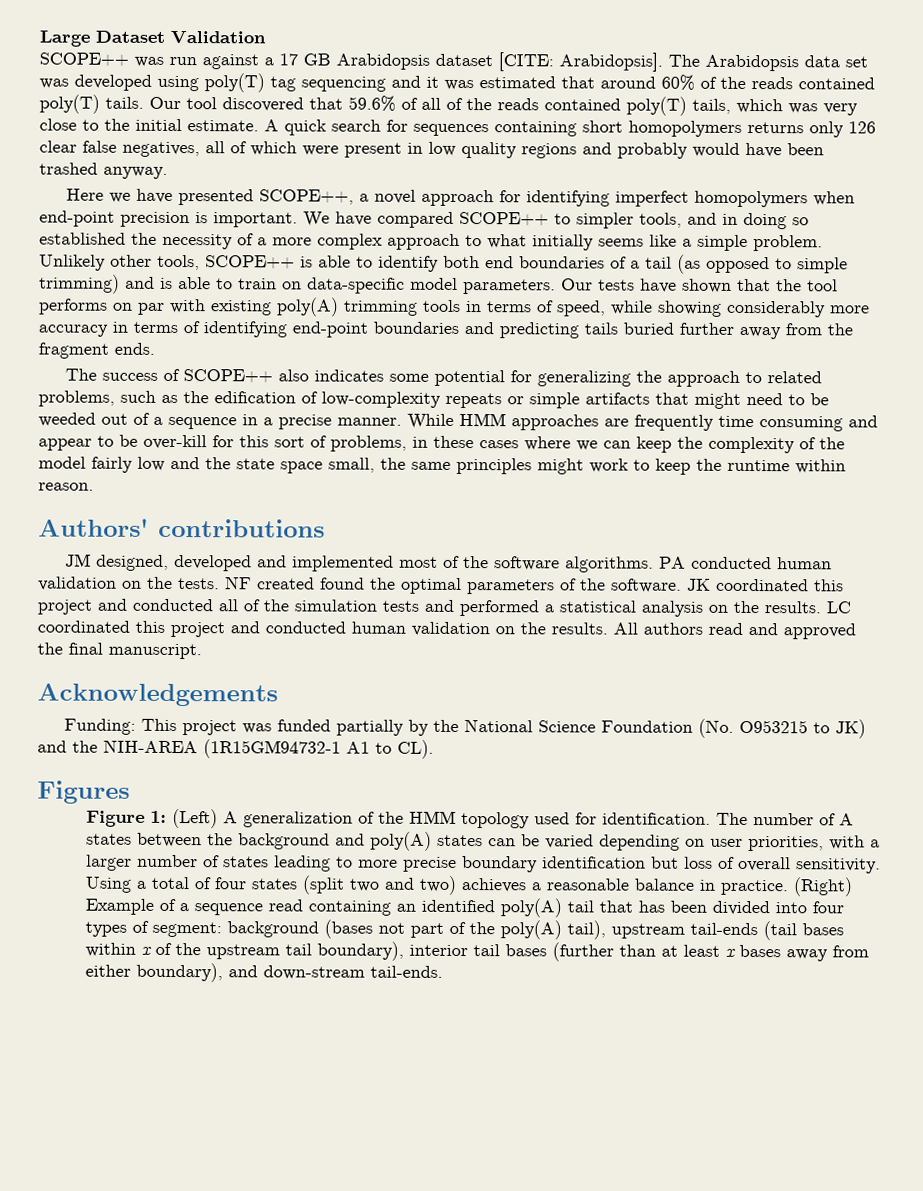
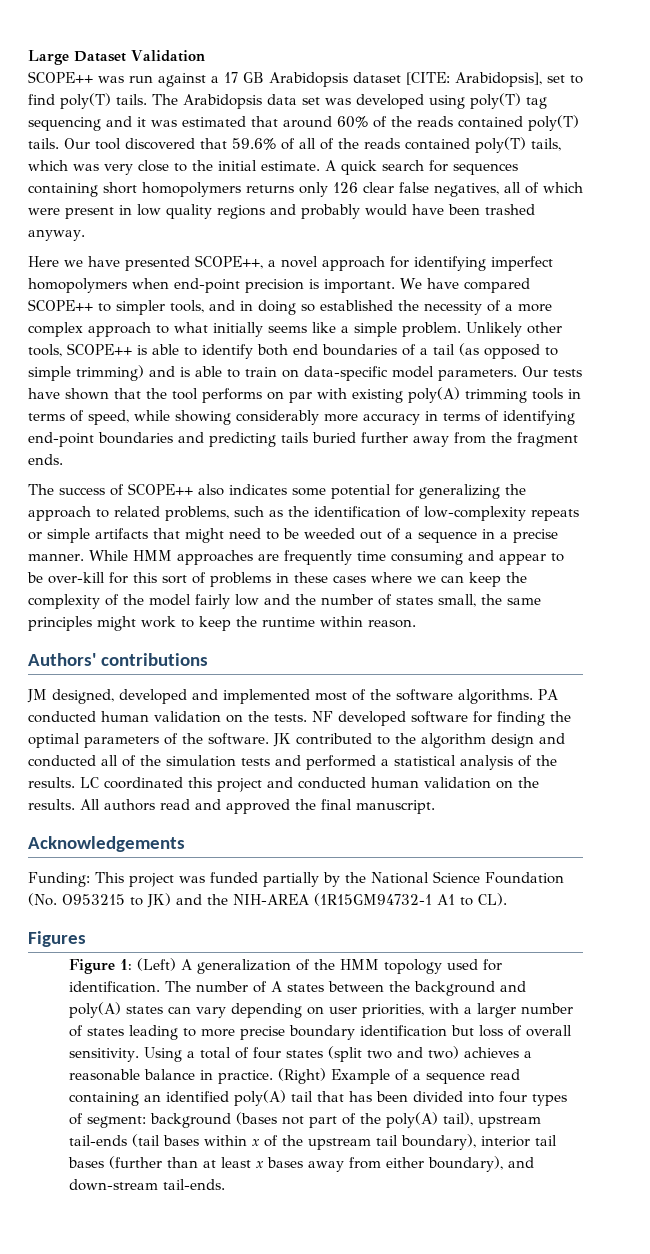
- SCOPE++ was run against a 17 GB Arabidopsis dataset [CITE: Arabidopsis].
+ SCOPE++ was run against a 17 GB Arabidopsis dataset [CITE: Arabidopsis], set to find poly(T) tails.
- The success of SCOPE++ also indicates some potential for generalizing the approach to related problems, such as the edification of low-complexity repeats or simple artifacts that might need to be weeded out of a sequence in a precise manner.
+ The success of SCOPE++ also indicates some potential for generalizing the approach to related problems, such as the identification of low-complexity repeats or simple artifacts that might need to be weeded out of a sequence in a precise manner.
- While HMM approaches are frequently time consuming and appear to be over-kill for this sort of problems, in these cases where we can keep the complexity of the model fairly low and the state space small, the same principles might work to keep the runtime within reason.
+ While HMM approaches are frequently time consuming and appear to be over-kill for this sort of problems in these cases where we can keep the complexity of the model fairly low and the number of states small, the same principles might work to keep the runtime within reason.
- NF created found the optimal parameters of the software.
+ NF developed software for finding the optimal parameters of the software.
- JK coordinated this project and conducted all of the simulation tests and performed a statistical analysis on the results.
+ JK contributed to the algorithm design and conducted all of the simulation tests and performed a statistical analysis of the results.
- The number of A states between the background and poly(A) states can be varied depending on user priorities, with a larger number of states leading to more precise boundary identification but loss of overall sensitivity.
+ The number of A states between the background and poly(A) states can vary depending on user priorities, with a larger number of states leading to more precise boundary identification but loss of overall sensitivity.

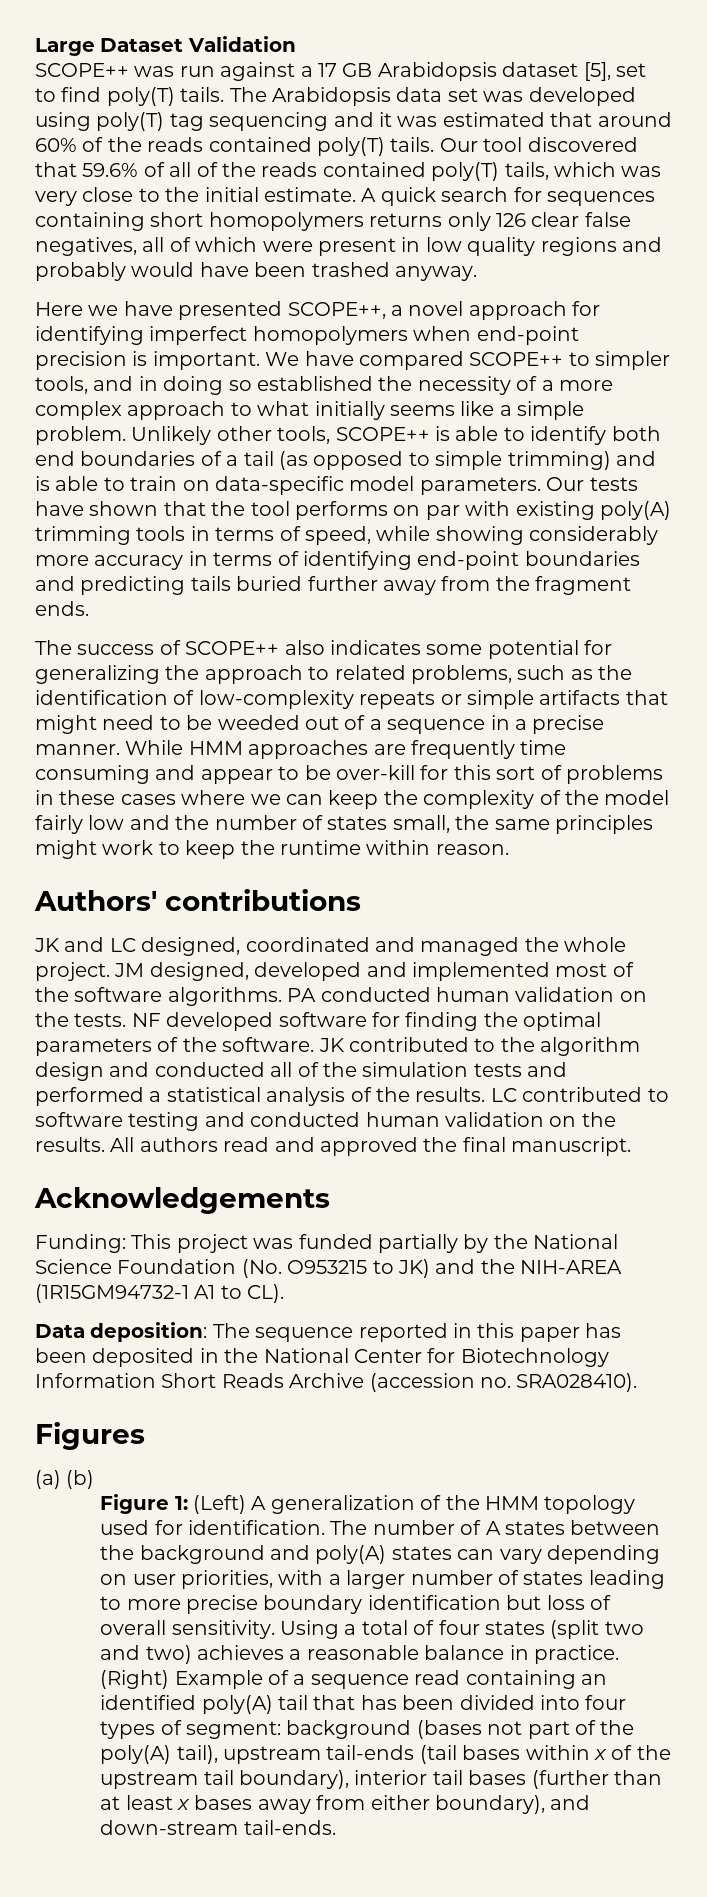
- SCOPE++ was run against a 17 GB Arabidopsis dataset [CITE: Arabidopsis], set to find poly(T) tails.
+ SCOPE++ was run against a 17 GB Arabidopsis dataset [5], set to find poly(T) tails.
+ JK and LC designed, coordinated and managed the whole project.
- LC coordinated this project and conducted human validation on the results.
+ LC contributed to software testing and conducted human validation on the results.
+ Data deposition: The sequence reported in this paper has been deposited in the National Center for Biotechnology Information Short Reads Archive (accession no. SRA028410).
+ (a) (b)

